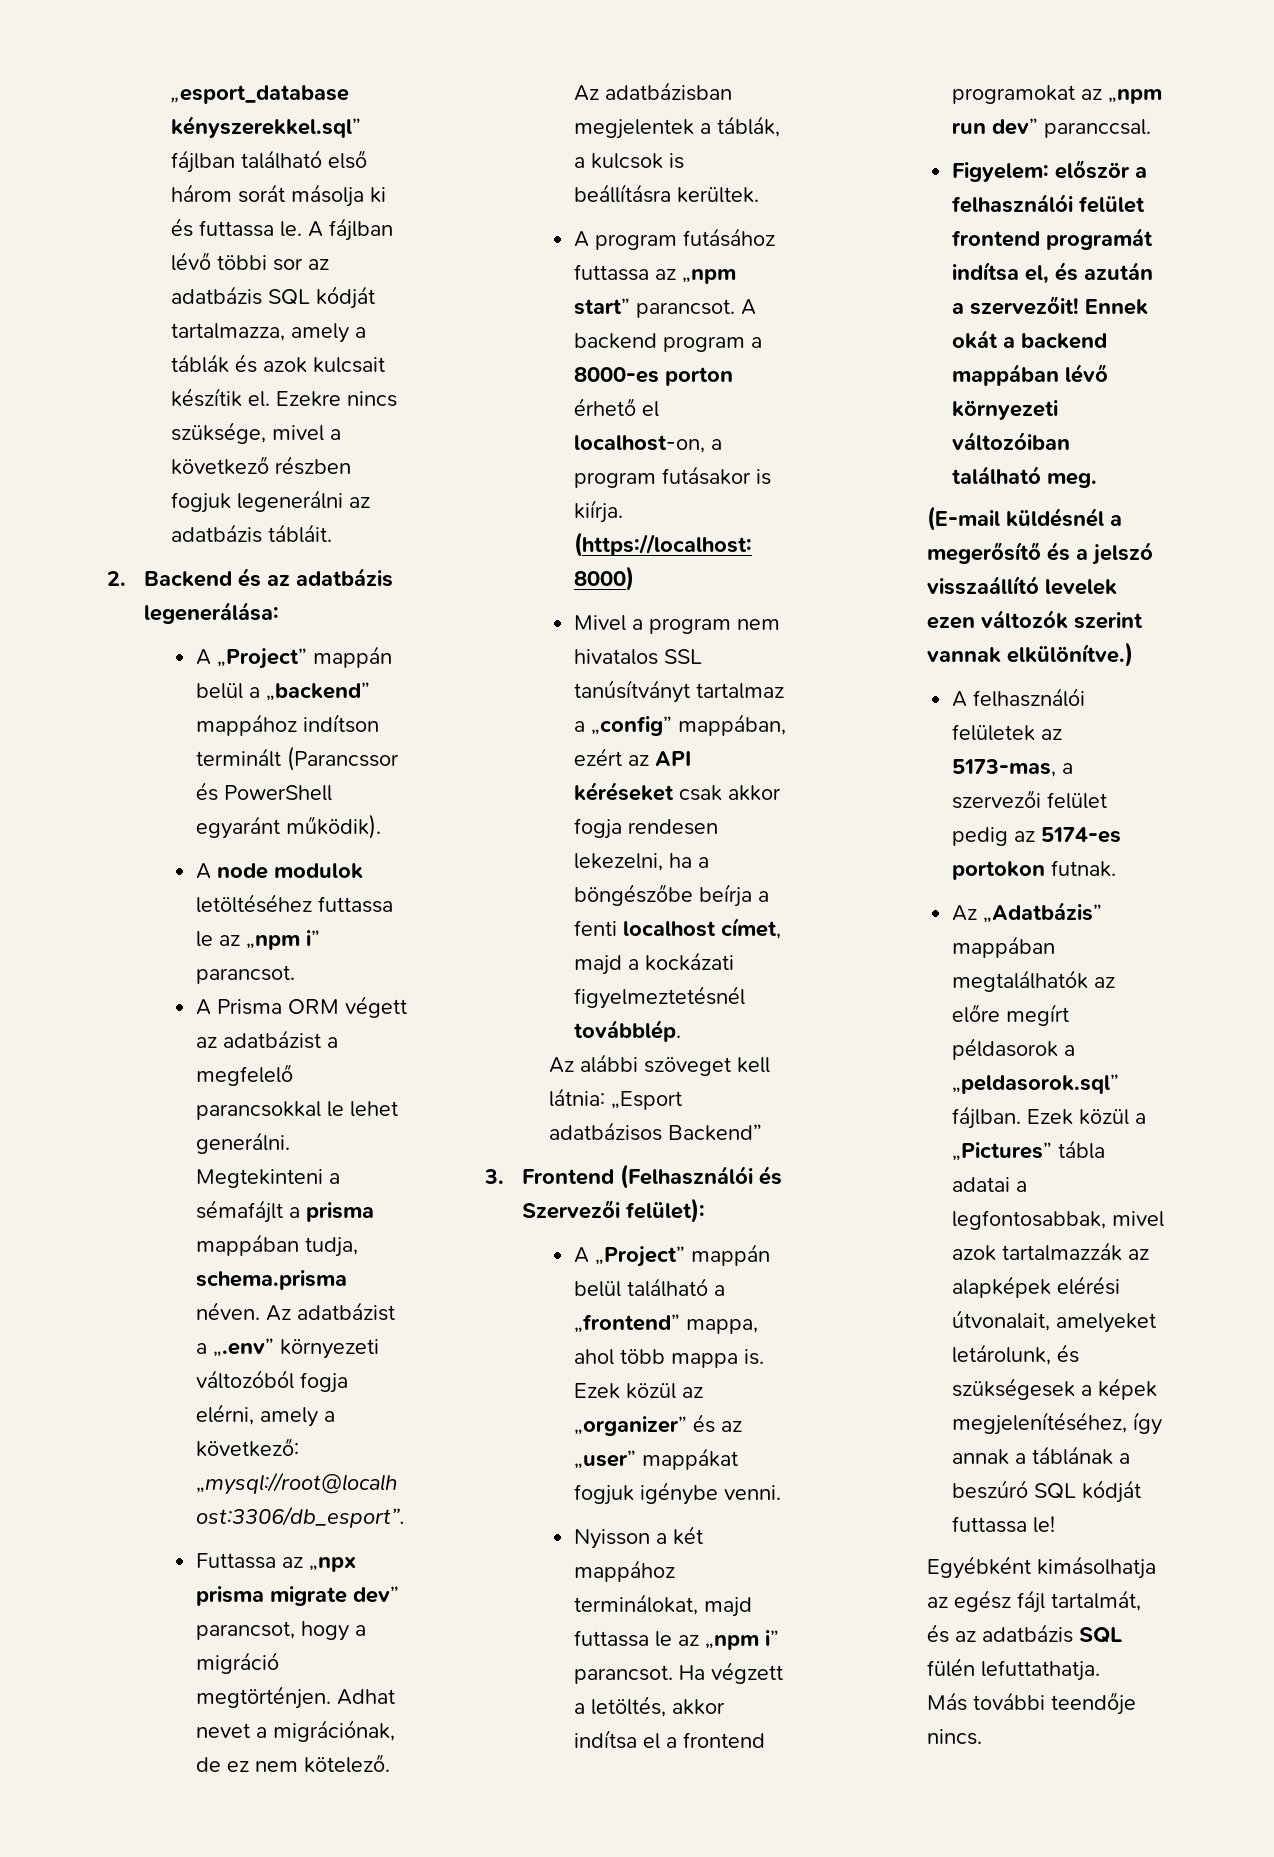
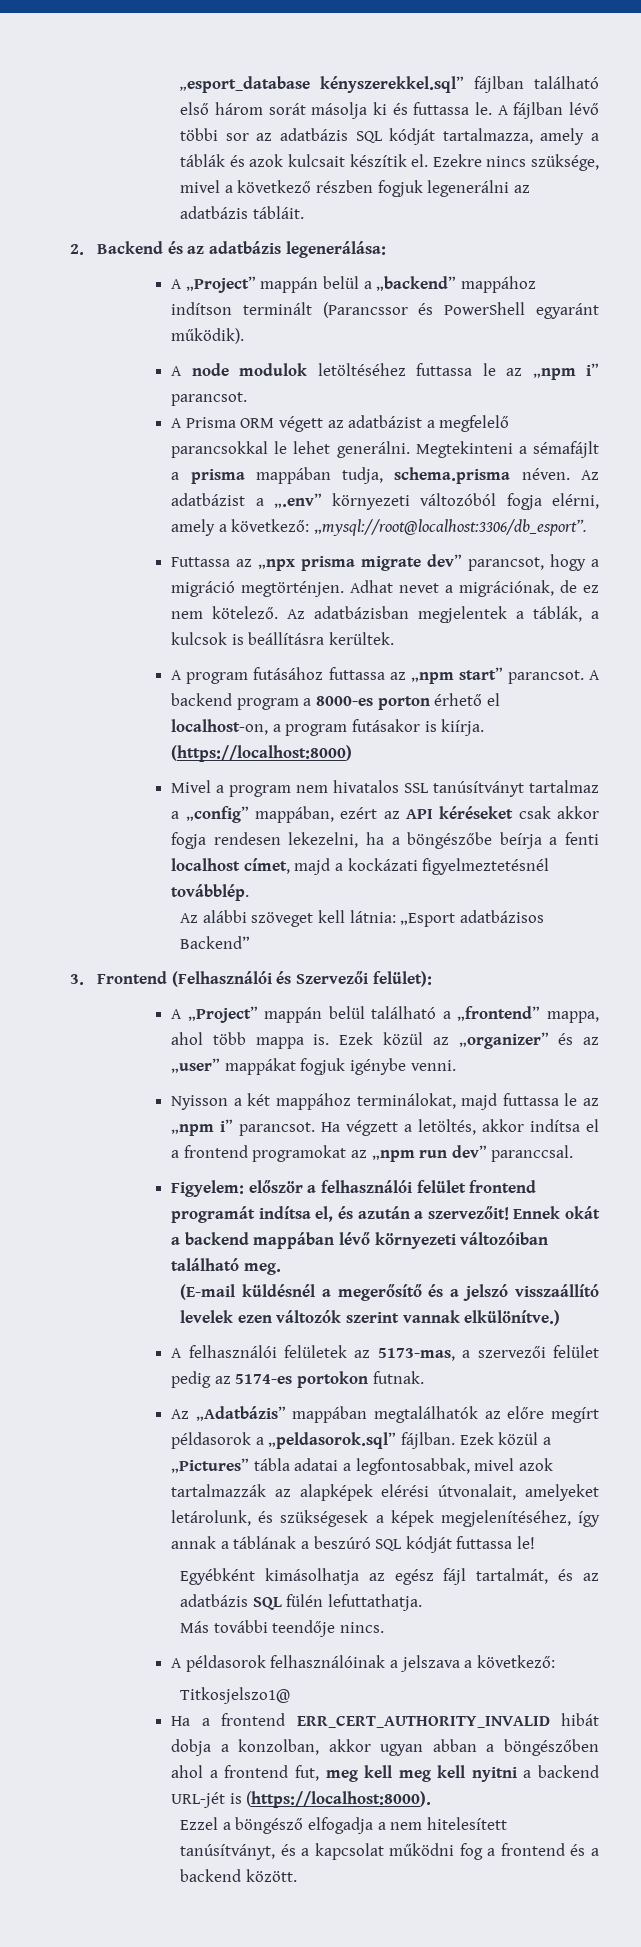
+ A példasorok felhasználóinak a jelszava a következő:
+ Titkosjelszo1@
+ Ha a frontend ERR_CERT_AUTHORITY_INVALID hibát dobja a konzolban, akkor ugyan abban a böngészőben ahol a frontend fut, meg kell meg kell nyitni a backend URL-jét is (https://localhost:8000).
+ Ezzel a böngésző elfogadja a nem hitelesített tanúsítványt, és a kapcsolat működni fog a frontend és a backend között.

